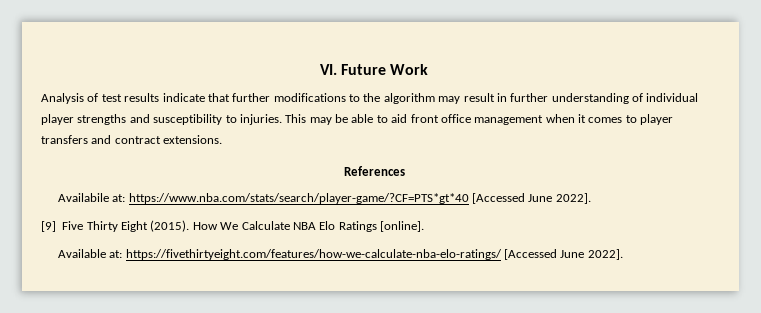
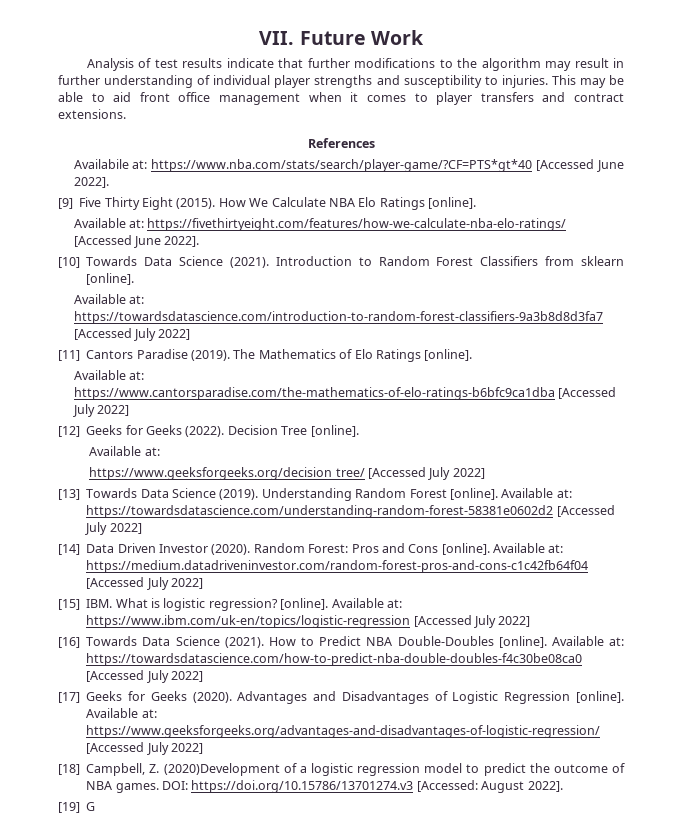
- VI. Future Work
+ VII. Future Work
+ [10] Towards Data Science (2021). Introduction to Random Forest Classifiers from sklearn [online].
+ Available at: https://towardsdatascience.com/introduction-to-random-forest-classifiers-9a3b8d8d3fa7 [Accessed July 2022]
+ [11] Cantors Paradise (2019). The Mathematics of Elo Ratings [online].
+ Available at: https://www.cantorsparadise.com/the-mathematics-of-elo-ratings-b6bfc9ca1dba [Accessed July 2022]
+ [12] Geeks for Geeks (2022). Decision Tree [online].
+ Available at:
+ https://www.geeksforgeeks.org/decision tree/ [Accessed July 2022]
+ [13] Towards Data Science (2019). Understanding Random Forest [online]. Available at: https://towardsdatascience.com/understanding-random-forest-58381e0602d2 [Accessed July 2022]
+ [14] Data Driven Investor (2020). Random Forest: Pros and Cons [online]. Available at: https://medium.datadriveninvestor.com/random-forest-pros-and-cons-c1c42fb64f04 [Accessed July 2022]
+ [15] IBM. What is logistic regression? [online]. Available at: https://www.ibm.com/uk-en/topics/logistic-regression [Accessed July 2022]
+ [16] Towards Data Science (2021). How to Predict NBA Double-Doubles [online]. Available at: https://towardsdatascience.com/how-to-predict-nba-double-doubles-f4c30be08ca0 [Accessed July 2022]
+ [17] Geeks for Geeks (2020). Advantages and Disadvantages of Logistic Regression [online]. Available at: https://www.geeksforgeeks.org/advantages-and-disadvantages-of-logistic-regression/ [Accessed July 2022]
+ [18] Campbell, Z. (2020)Development of a logistic regression model to predict the outcome of NBA games. DOI: https://doi.org/10.15786/13701274.v3 [Accessed: August 2022].
+ [19] G

